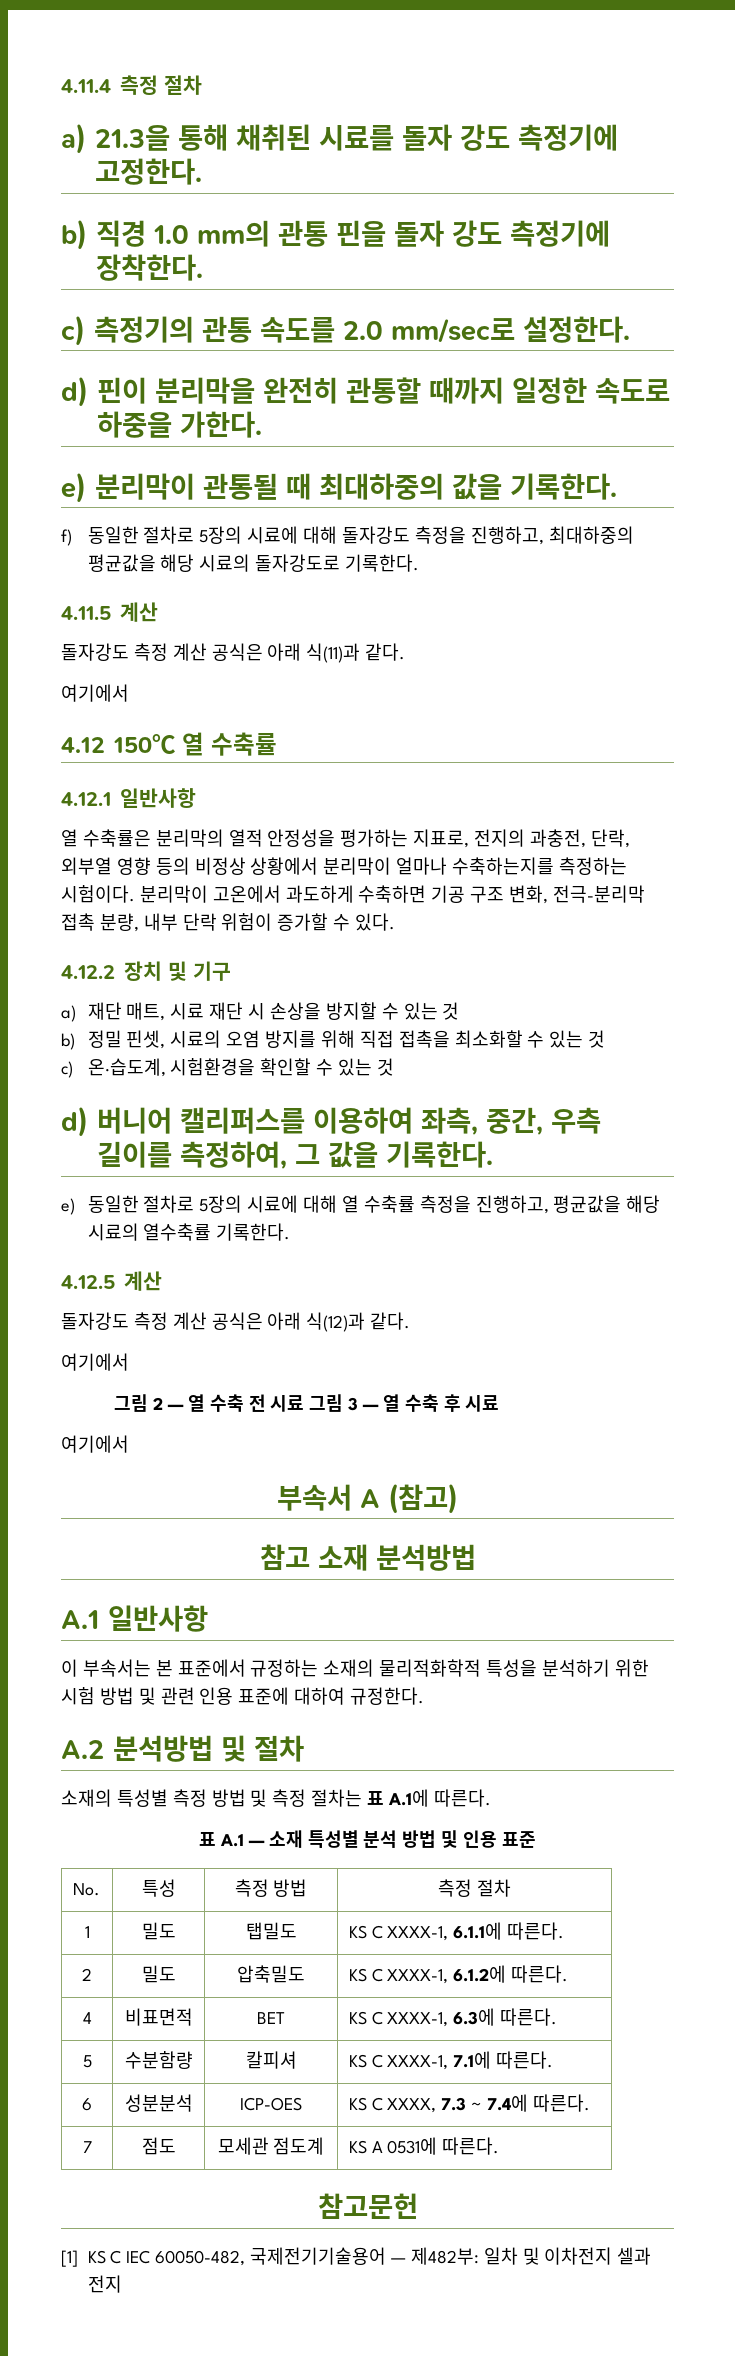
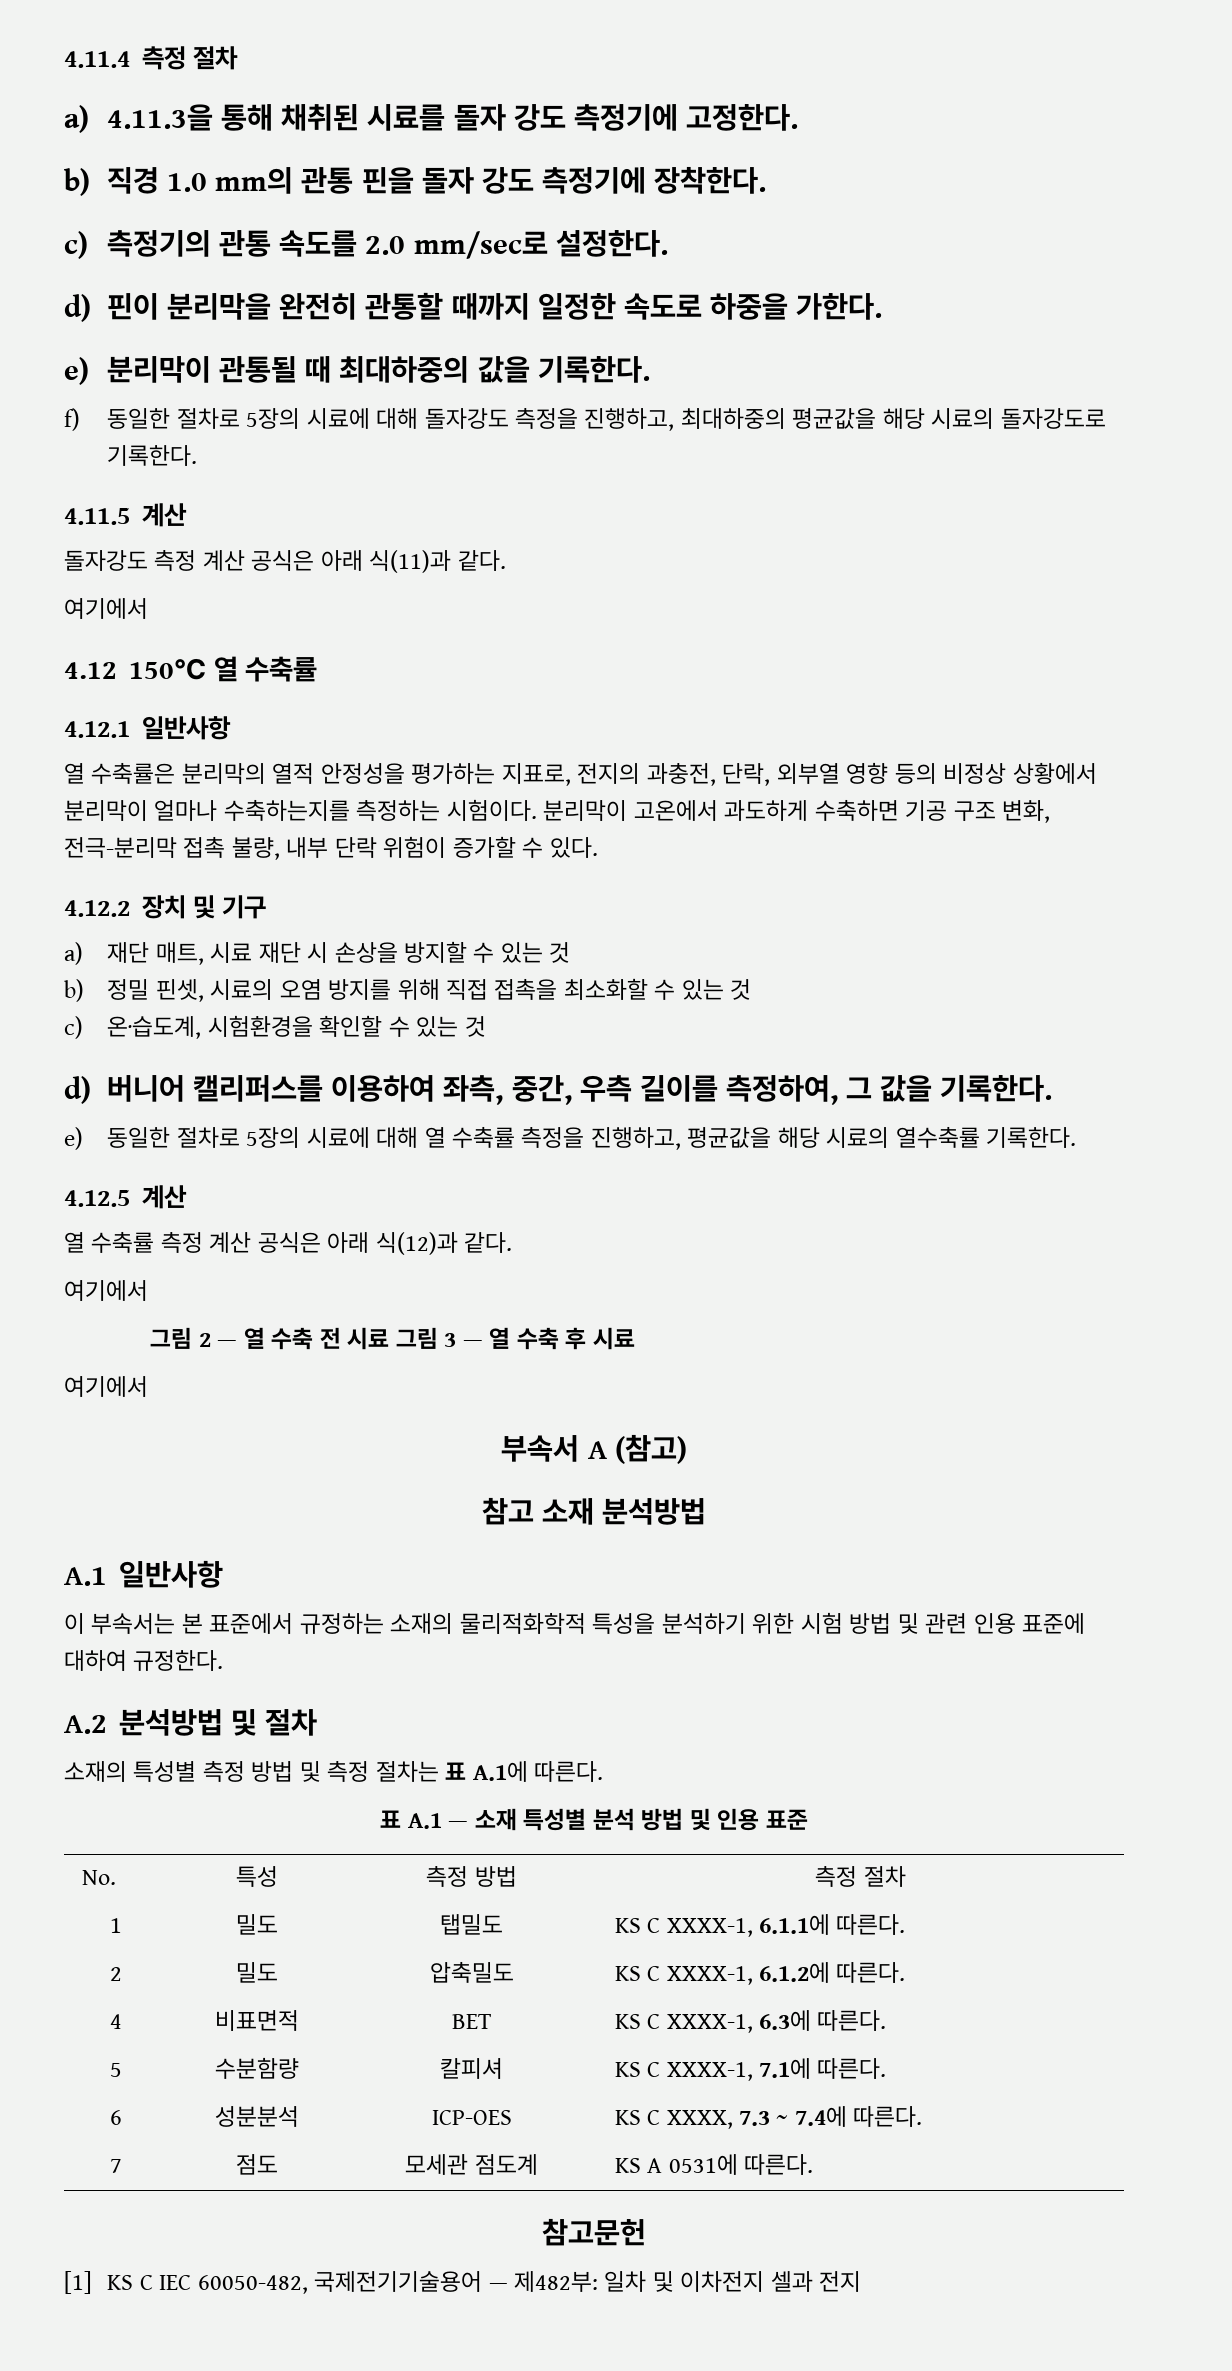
- a) 21.3을 통해 채취된 시료를 돌자 강도 측정기에 고정한다.
+ a) 4.11.3을 통해 채취된 시료를 돌자 강도 측정기에 고정한다.
- 분리막이 고온에서 과도하게 수축하면 기공 구조 변화, 전극-분리막 접촉 분량, 내부 단락 위험이 증가할 수 있다.
+ 분리막이 고온에서 과도하게 수축하면 기공 구조 변화, 전극-분리막 접촉 불량, 내부 단락 위험이 증가할 수 있다.
- 돌자강도 측정 계산 공식은 아래 식(12)과 같다.
+ 열 수축률 측정 계산 공식은 아래 식(12)과 같다.

